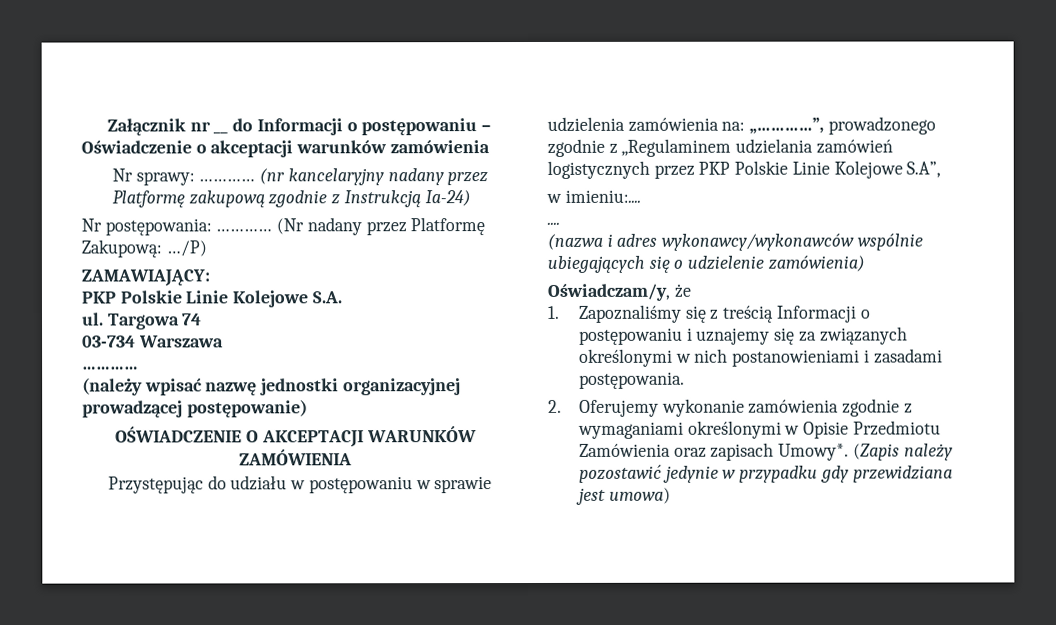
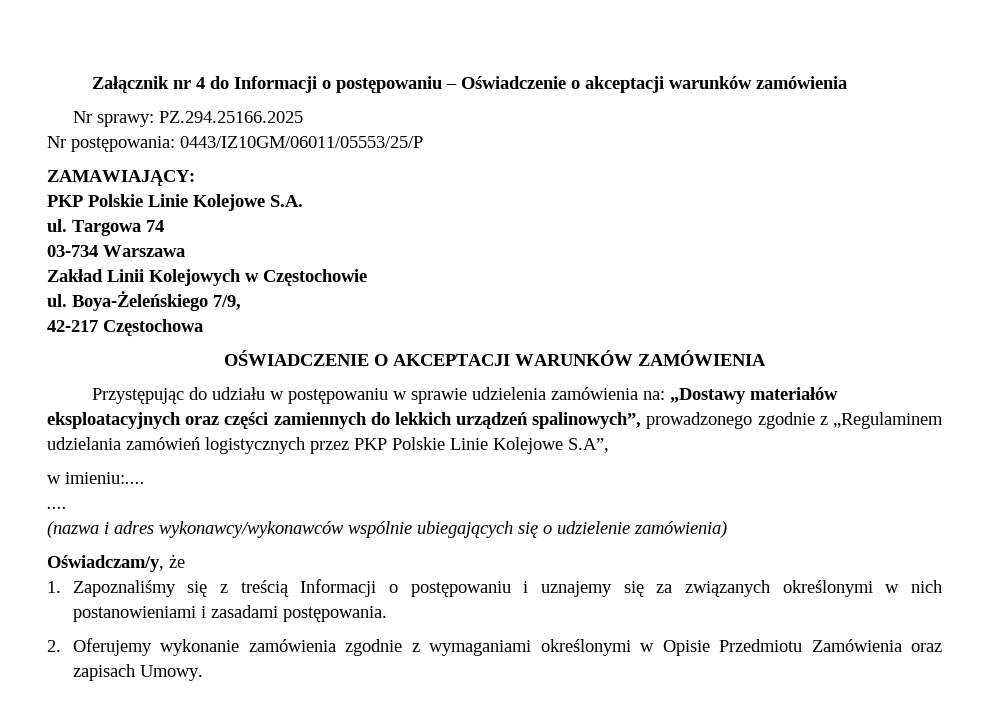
- Załącznik nr __ do Informacji o postępowaniu – Oświadczenie o akceptacji warunków zamówienia
+ Załącznik nr 4 do Informacji o postępowaniu – Oświadczenie o akceptacji warunków zamówienia
- Nr sprawy: ………… (nr kancelaryjny nadany przez Platformę zakupową zgodnie z Instrukcją Ia-24)
- Nr postępowania: ………… (Nr nadany przez Platformę Zakupową: …/P)
+ Nr sprawy: PZ.294.25166.2025
+ Nr postępowania: 0443/IZ10GM/06011/05553/25/P
  03-734 Warszawa
- …………
- (należy wpisać nazwę jednostki organizacyjnej prowadzącej postępowanie)
+ Zakład Linii Kolejowych w Częstochowie
+ ul. Boya-Żeleńskiego 7/9,
+ 42-217 Częstochowa
- Przystępując do udziału w postępowaniu w sprawie udzielenia zamówienia na: „…………”, prowadzonego zgodnie z „Regulaminem udzielania zamówień logistycznych przez PKP Polskie Linie Kolejowe S.A”,
+ Przystępując do udziału w postępowaniu w sprawie udzielenia zamówienia na: „Dostawy materiałów eksploatacyjnych oraz części zamiennych do lekkich urządzeń spalinowych”, prowadzonego zgodnie z „Regulaminem udzielania zamówień logistycznych przez PKP Polskie Linie Kolejowe S.A”,
- 2. Oferujemy wykonanie zamówienia zgodnie z wymaganiami określonymi w Opisie Przedmiotu Zamówienia oraz zapisach Umowy*. (Zapis należy pozostawić jedynie w przypadku gdy przewidziana jest umowa)
+ 2. Oferujemy wykonanie zamówienia zgodnie z wymaganiami określonymi w Opisie Przedmiotu Zamówienia oraz zapisach Umowy.

